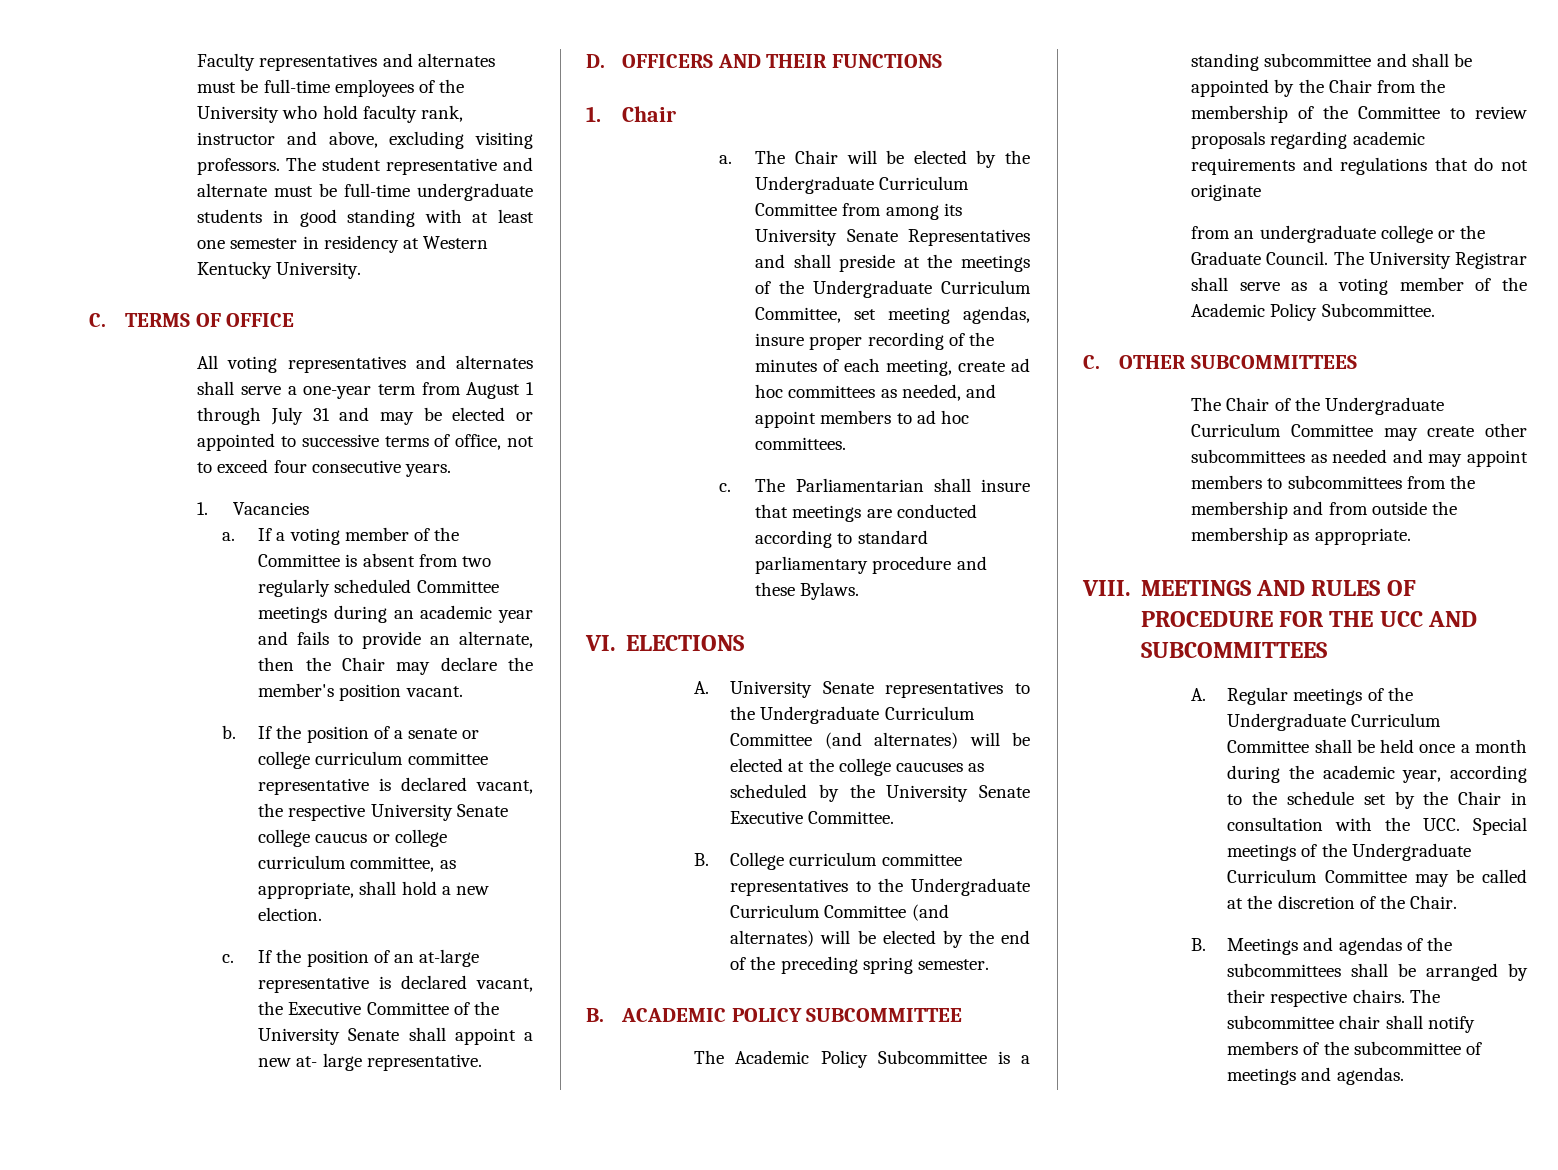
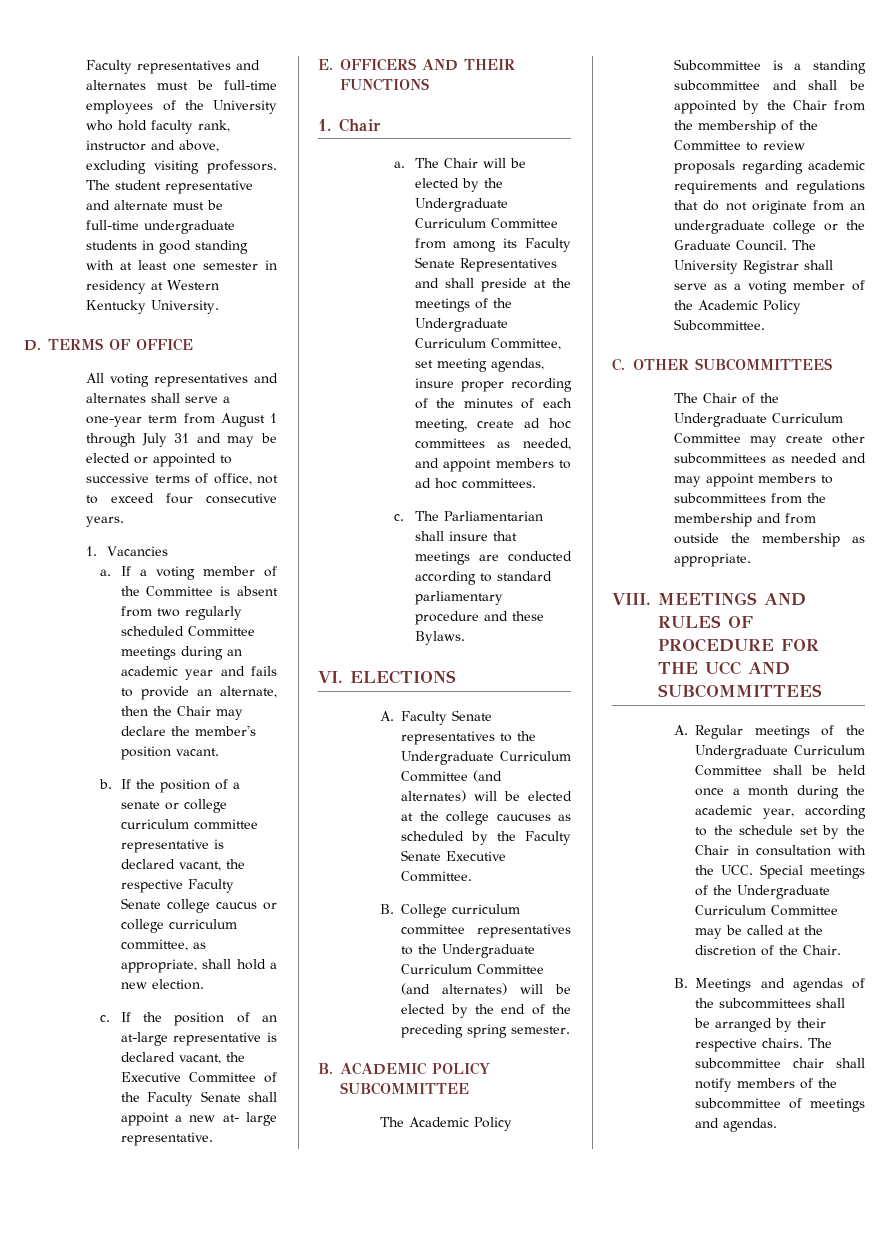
- C. TERMS OF OFFICE
+ D. TERMS OF OFFICE
- If the position of a senate or college curriculum committee representative is declared vacant, the respective University Senate college caucus or college curriculum committee, as appropriate, shall hold a new election.
+ If the position of a senate or college curriculum committee representative is declared vacant, the respective Faculty Senate college caucus or college curriculum committee, as appropriate, shall hold a new election.
- If the position of an at-large representative is declared vacant, the Executive Committee of the University Senate shall appoint a new at- large representative.
+ If the position of an at-large representative is declared vacant, the Executive Committee of the Faculty Senate shall appoint a new at- large representative.
- D. OFFICERS AND THEIR FUNCTIONS
+ E. OFFICERS AND THEIR FUNCTIONS
- The Chair will be elected by the Undergraduate Curriculum Committee from among its University Senate Representatives and shall preside at the meetings of the Undergraduate Curriculum Committee, set meeting agendas, insure proper recording of the minutes of each meeting, create ad hoc committees as needed, and appoint members to ad hoc committees.
+ The Chair will be elected by the Undergraduate Curriculum Committee from among its Faculty Senate Representatives and shall preside at the meetings of the Undergraduate Curriculum Committee, set meeting agendas, insure proper recording of the minutes of each meeting, create ad hoc committees as needed, and appoint members to ad hoc committees.
- A. University Senate representatives to the Undergraduate Curriculum Committee (and alternates) will be elected at the college caucuses as scheduled by the University Senate Executive Committee.
+ A. Faculty Senate representatives to the Undergraduate Curriculum Committee (and alternates) will be elected at the college caucuses as scheduled by the Faculty Senate Executive Committee.
- The Academic Policy Subcommittee is a standing subcommittee and shall be appointed by the Chair from the membership of the Committee to review proposals regarding academic requirements and regulations that do not originate
- from an undergraduate college or the Graduate Council.
+ The Academic Policy Subcommittee is a standing subcommittee and shall be appointed by the Chair from the membership of the Committee to review proposals regarding academic requirements and regulations that do not originate from an undergraduate college or the Graduate Council.

